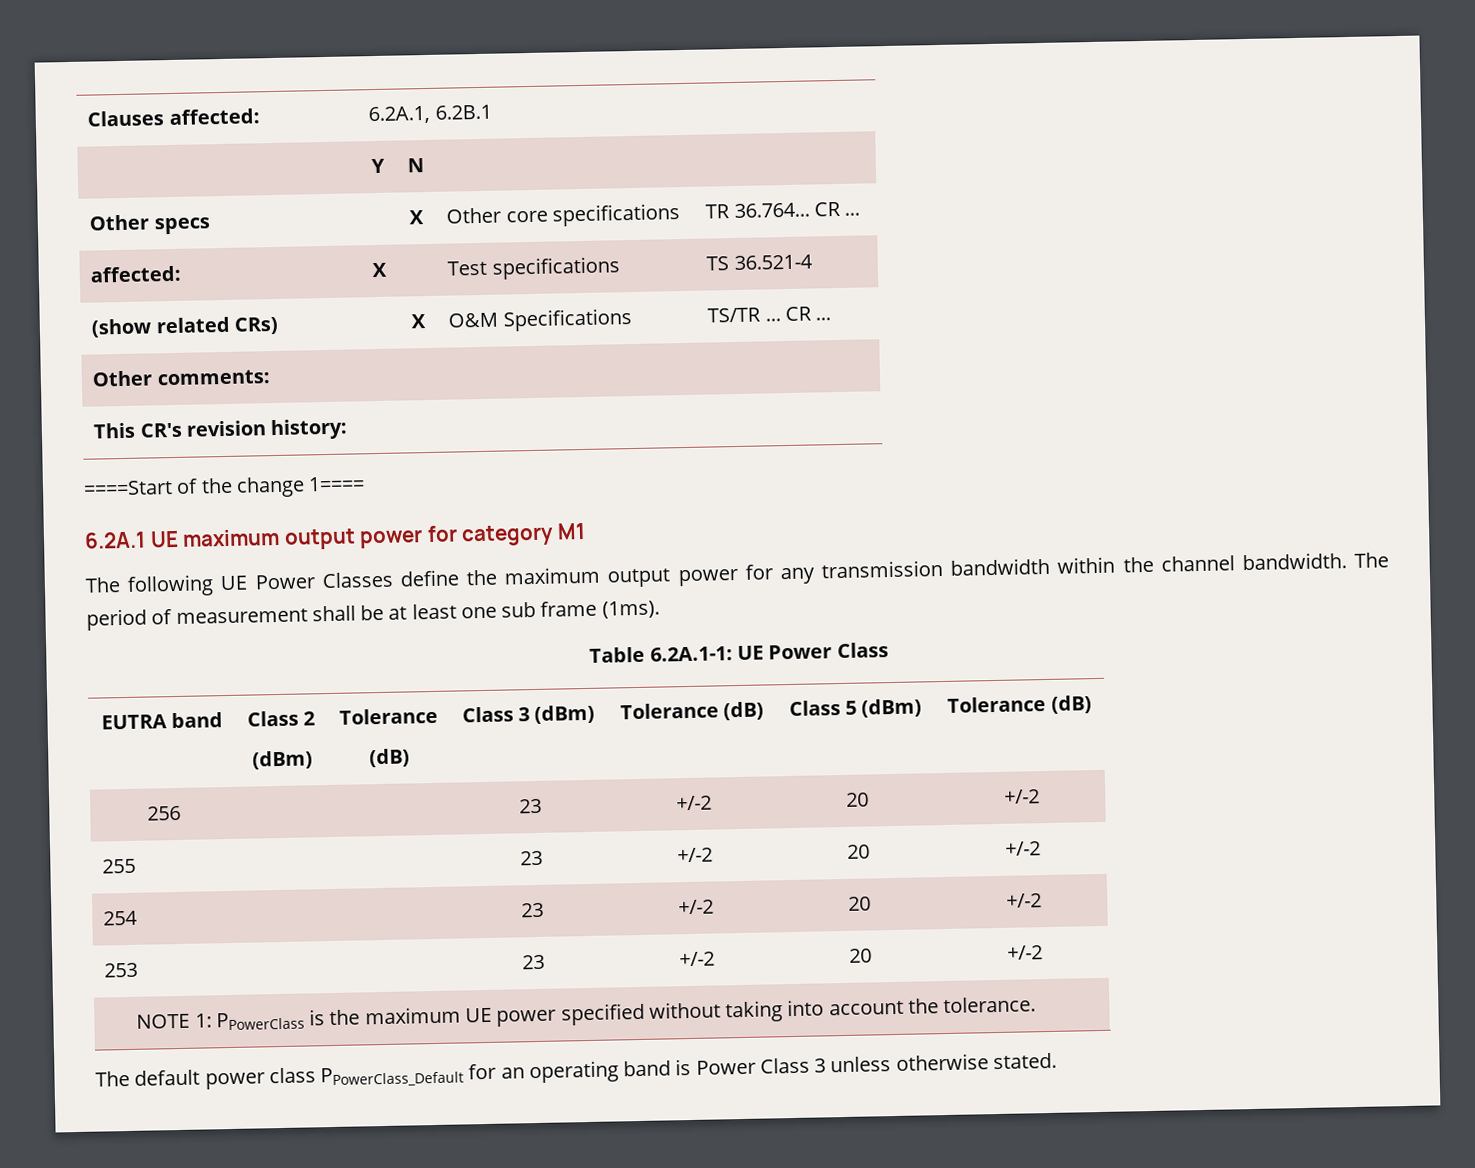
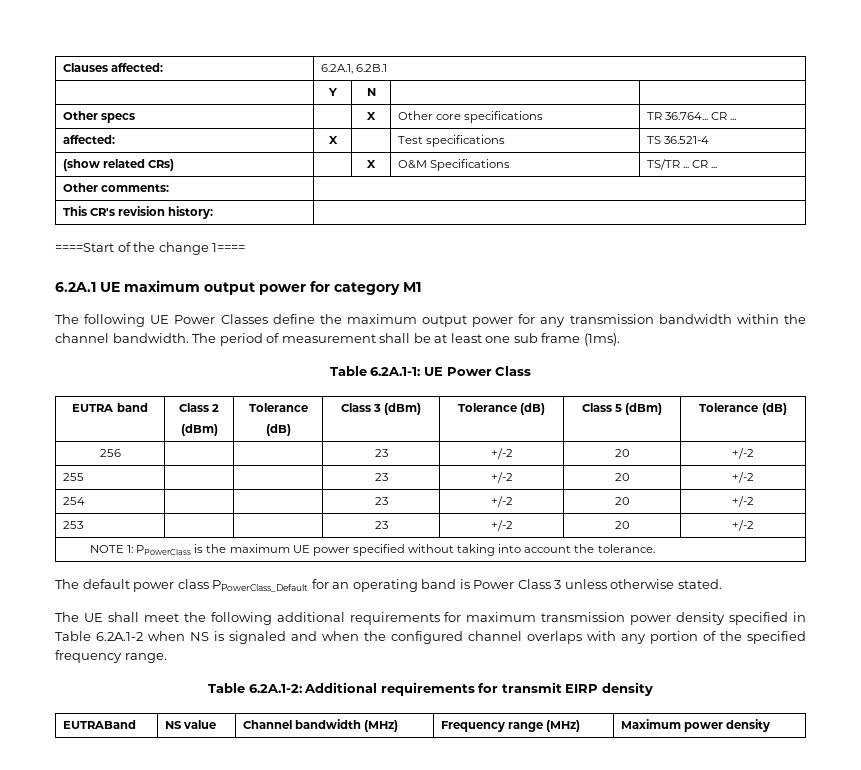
+ The UE shall meet the following additional requirements for maximum transmission power density specified in Table 6.2A.1-2 when NS is signaled and when the configured channel overlaps with any portion of the specified frequency range.
+ Table 6.2A.1-2: Additional requirements for transmit EIRP density
+ EUTRABand | NS value | Channel bandwidth (MHz) | Frequency range (MHz) | Maximum power density

